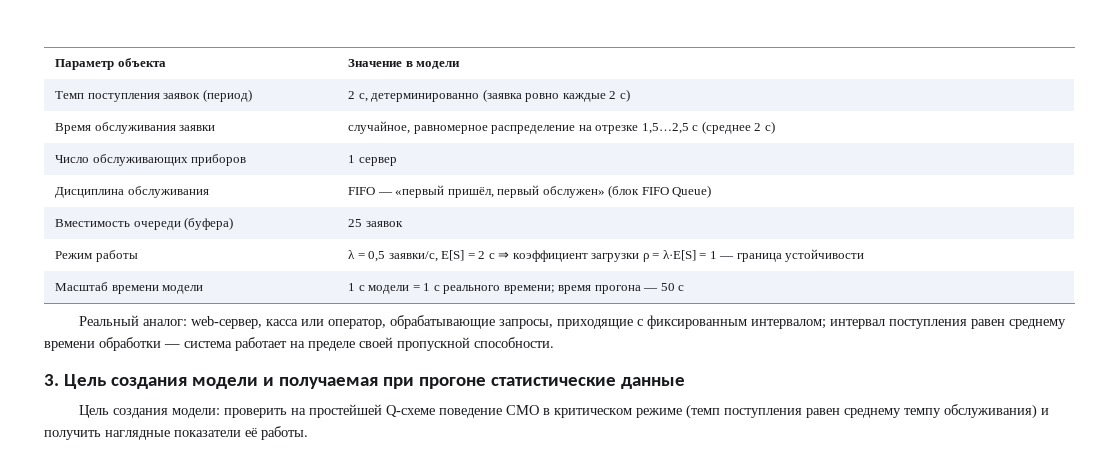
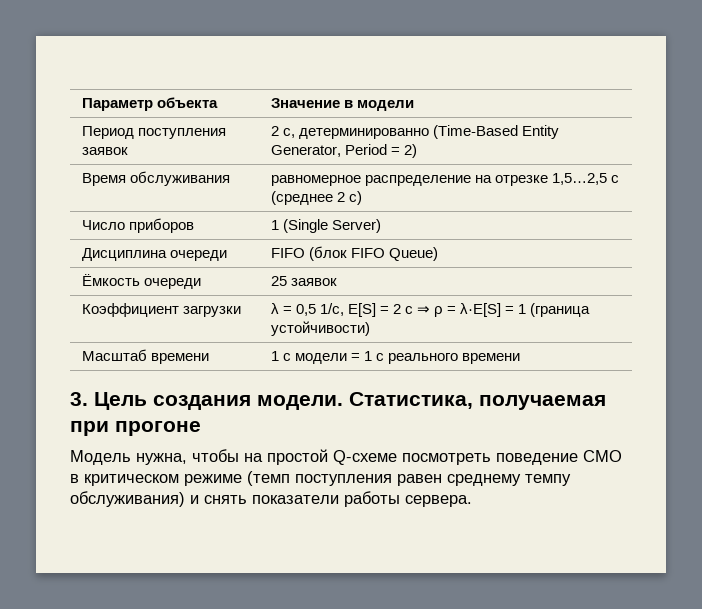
- Темп поступления заявок (период) | 2 с, детерминированно (заявка ровно каждые 2 с)
+ Период поступления заявок | 2 с, детерминированно (Time-Based Entity Generator, Period = 2)
- Время обслуживания заявки | случайное, равномерное распределение на отрезке 1,5…2,5 с (среднее 2 с)
+ Время обслуживания | равномерное распределение на отрезке 1,5…2,5 с (среднее 2 с)
- Число обслуживающих приборов | 1 сервер
+ Число приборов | 1 (Single Server)
- Дисциплина обслуживания | FIFO — «первый пришёл, первый обслужен» (блок FIFO Queue)
+ Дисциплина очереди | FIFO (блок FIFO Queue)
- Вместимость очереди (буфера) | 25 заявок
+ Ёмкость очереди | 25 заявок
- Режим работы | λ = 0,5 заявки/с, E[S] = 2 с ⇒ коэффициент загрузки ρ = λ·E[S] = 1 — граница устойчивости
+ Коэффициент загрузки | λ = 0,5 1/с, E[S] = 2 с ⇒ ρ = λ·E[S] = 1 (граница устойчивости)
- Масштаб времени модели | 1 с модели = 1 с реального времени; время прогона — 50 с
- Реальный аналог: web-сервер, касса или оператор, обрабатывающие запросы, приходящие с фиксированным интервалом; интервал поступления равен среднему времени обработки — система работает на пределе своей пропускной способности.
+ Масштаб времени | 1 с модели = 1 с реального времени
- 3. Цель создания модели и получаемая при прогоне статистические данные
- Цель создания модели: проверить на простейшей Q-схеме поведение СМО в критическом режиме (темп поступления равен среднему темпу обслуживания) и получить наглядные показатели её работы.
+ 3. Цель создания модели. Статистика, получаемая при прогоне
+ Модель нужна, чтобы на простой Q-схеме посмотреть поведение СМО в критическом режиме (темп поступления равен среднему темпу обслуживания) и снять показатели работы сервера.

